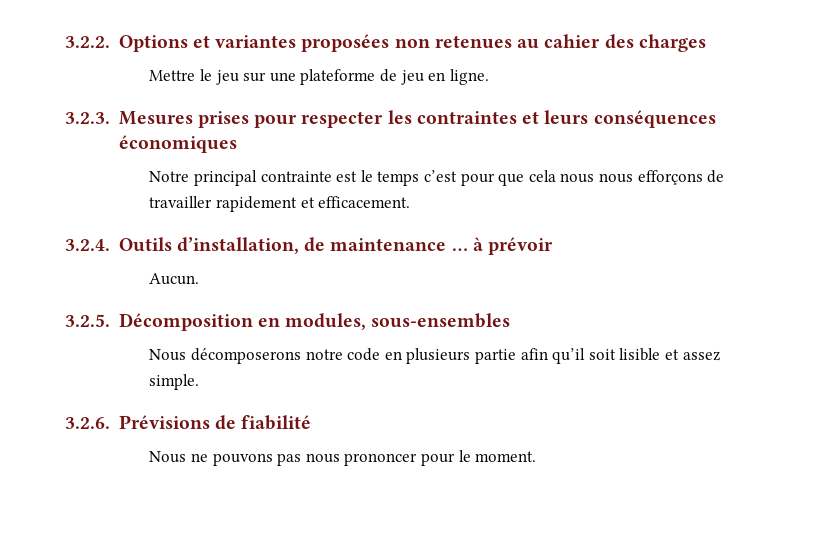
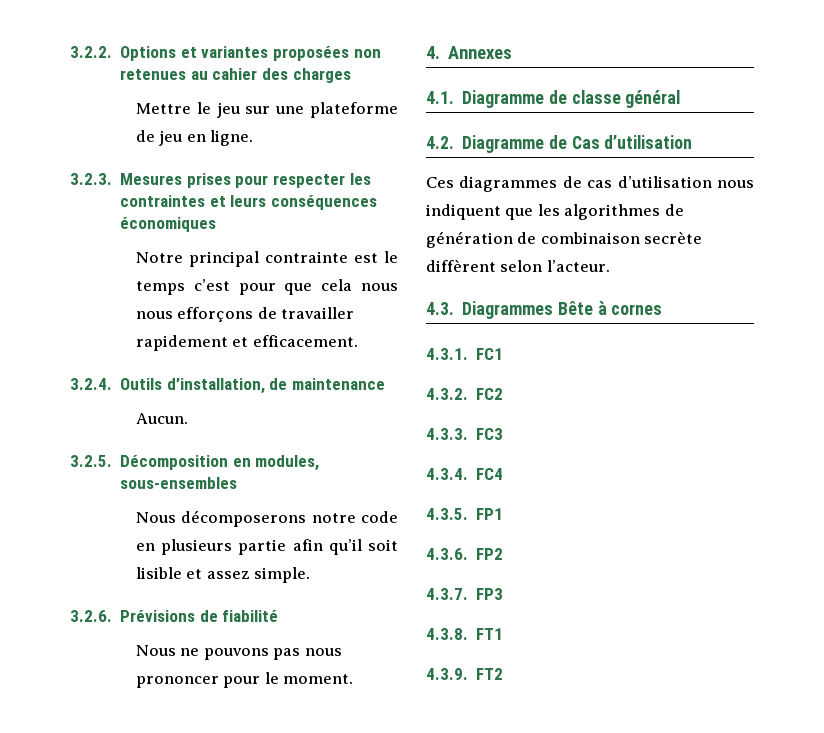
- 3.2.4. Outils d’installation, de maintenance … à prévoir
+ 3.2.4. Outils d’installation, de maintenance
+ 4. Annexes
+ 4.1. Diagramme de classe général
+ 4.2. Diagramme de Cas d’utilisation
+ Ces diagrammes de cas d’utilisation nous indiquent que les algorithmes de génération de combinaison secrète diffèrent selon l’acteur.
+ 4.3. Diagrammes Bête à cornes
+ 4.3.1. FC1
+ 4.3.2. FC2
+ 4.3.3. FC3
+ 4.3.4. FC4
+ 4.3.5. FP1
+ 4.3.6. FP2
+ 4.3.7. FP3
+ 4.3.8. FT1
+ 4.3.9. FT2

